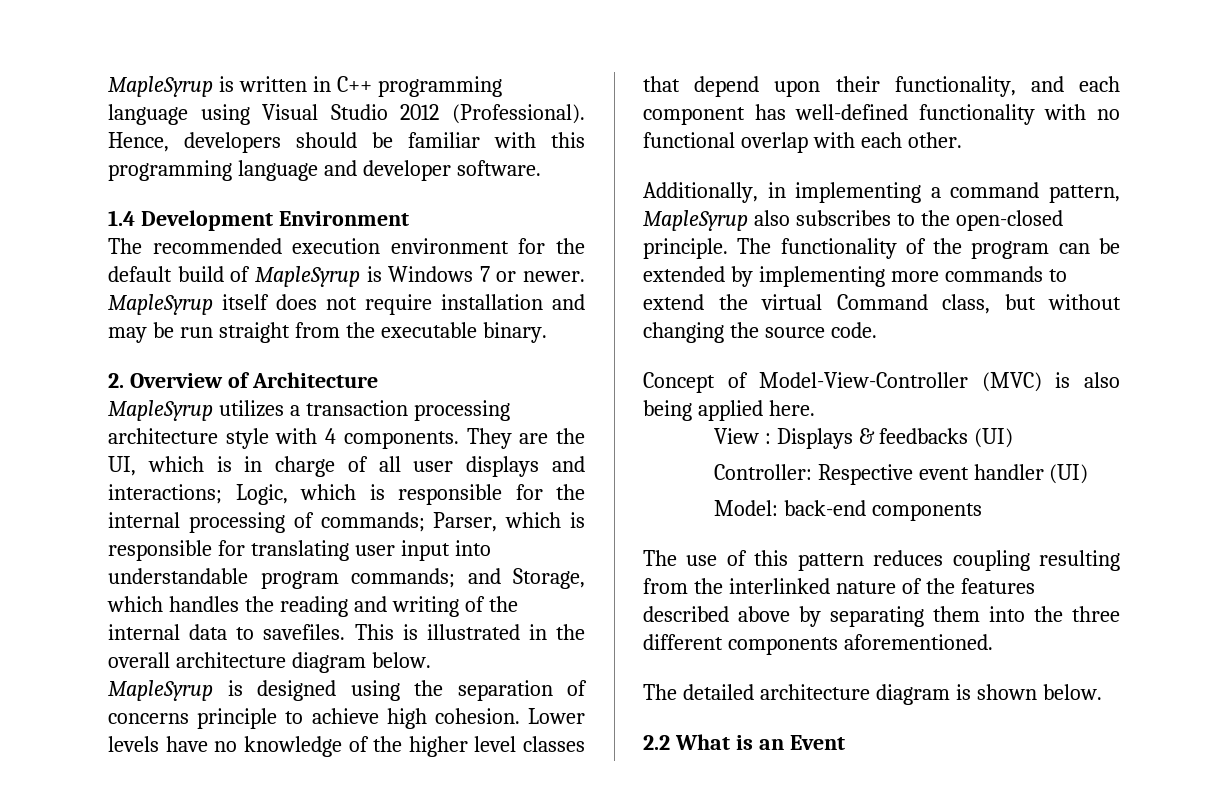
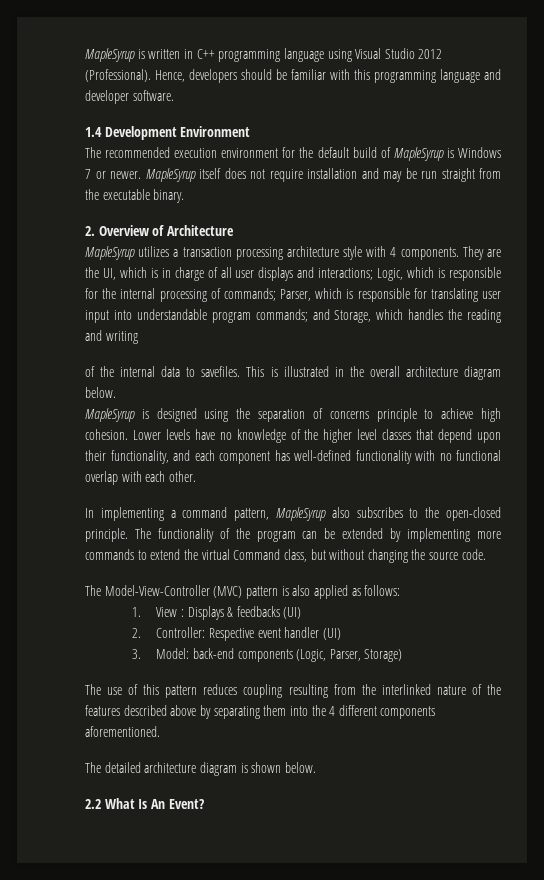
- They are the UI, which is in charge of all user displays and interactions; Logic, which is responsible for the internal processing of commands; Parser, which is responsible for translating user input into understandable program commands; and Storage, which handles the reading and writing of the internal data to savefiles.
+ They are the UI, which is in charge of all user displays and interactions; Logic, which is responsible for the internal processing of commands; Parser, which is responsible for translating user input into understandable program commands; and Storage, which handles the reading and writing
+ of the internal data to savefiles.
- Additionally, in implementing a command pattern, MapleSyrup also subscribes to the open-closed principle.
+ In implementing a command pattern, MapleSyrup also subscribes to the open-closed principle.
- Concept of Model-View-Controller (MVC) is also being applied here.
- View : Displays & feedbacks (UI)
+ The Model-View-Controller (MVC) pattern is also applied as follows:
+ 1. View : Displays & feedbacks (UI)
- Controller: Respective event handler (UI)
+ 2. Controller: Respective event handler (UI)
- Model: back-end components
+ 3. Model: back-end components (Logic, Parser, Storage)
- The use of this pattern reduces coupling resulting from the interlinked nature of the features described above by separating them into the three different components aforementioned.
+ The use of this pattern reduces coupling resulting from the interlinked nature of the features described above by separating them into the 4 different components aforementioned.
- 2.2 What is an Event
+ 2.2 What Is An Event?

